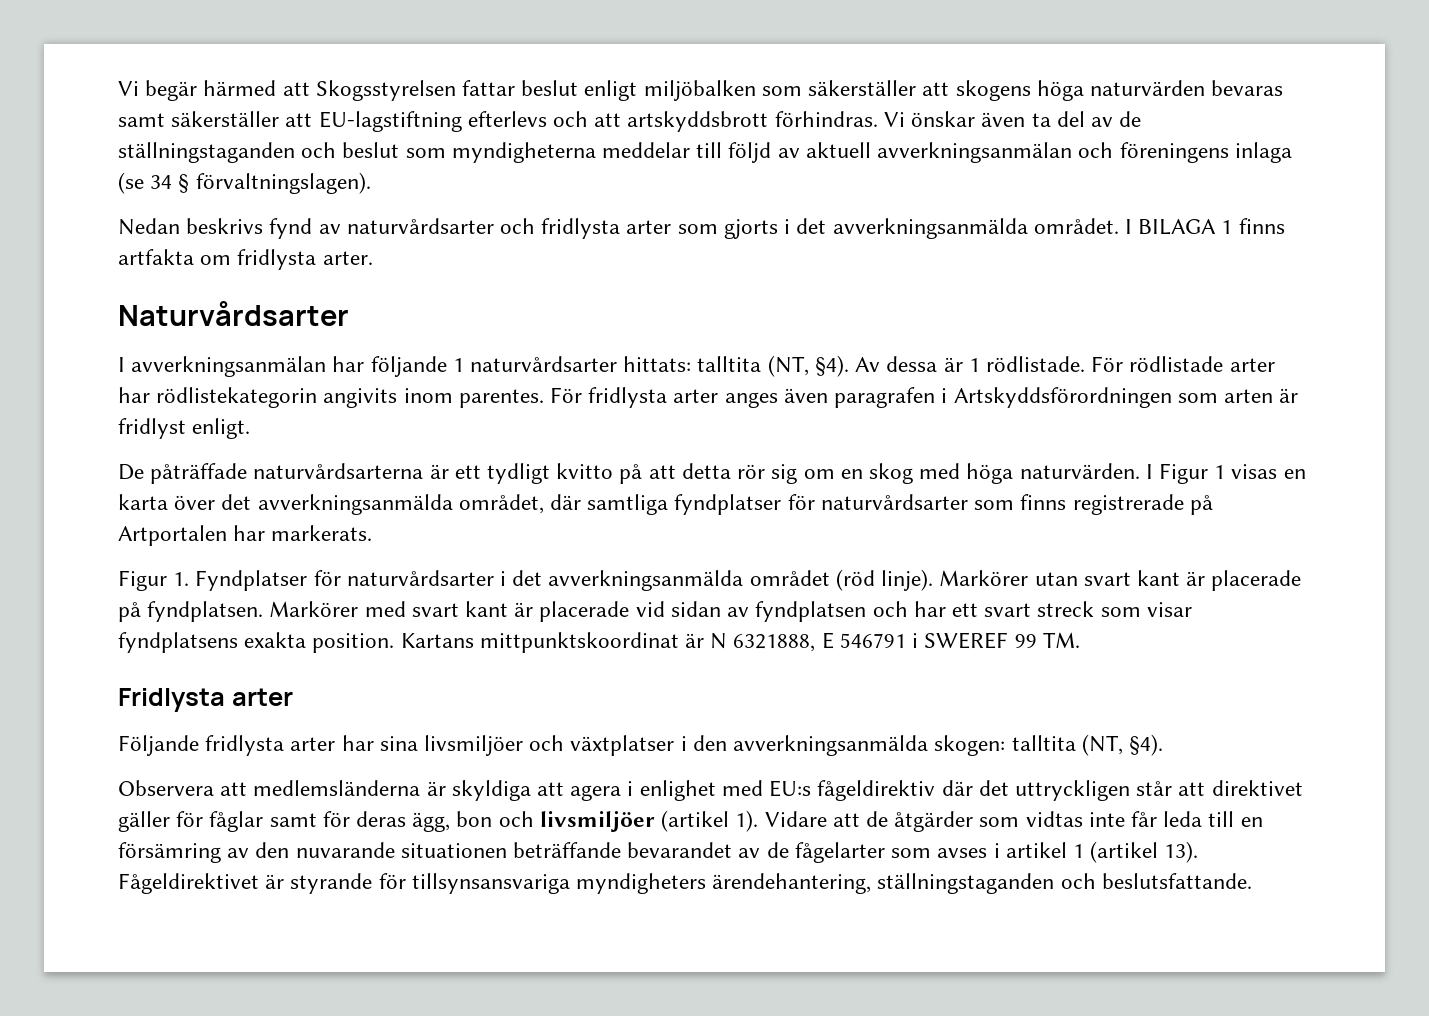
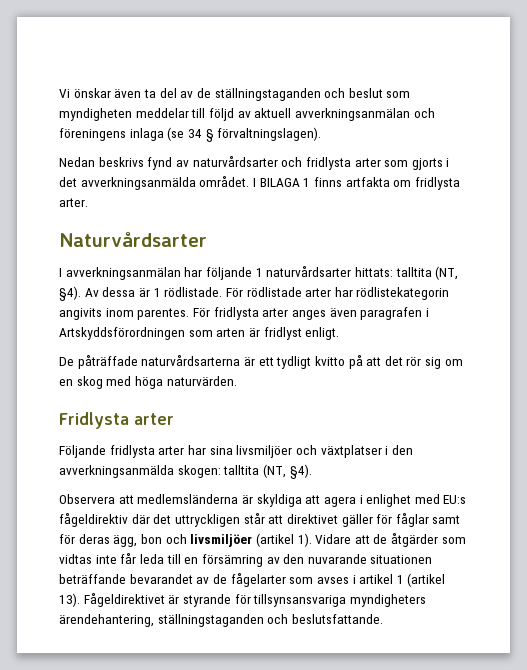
- Vi begär härmed att Skogsstyrelsen fattar beslut enligt miljöbalken som säkerställer att skogens höga naturvärden bevaras samt säkerställer att EU-lagstiftning efterlevs och att artskyddsbrott förhindras. Vi önskar även ta del av de ställningstaganden och beslut som myndigheterna meddelar till följd av aktuell avverkningsanmälan och föreningens inlaga (se 34 § förvaltningslagen).
+ Vi önskar även ta del av de ställningstaganden och beslut som myndigheten meddelar till följd av aktuell avverkningsanmälan och föreningens inlaga (se 34 § förvaltningslagen).
- De påträffade naturvårdsarterna är ett tydligt kvitto på att detta rör sig om en skog med höga naturvärden. I Figur 1 visas en karta över det avverkningsanmälda området, där samtliga fyndplatser för naturvårdsarter som finns registrerade på Artportalen har markerats.
- Figur 1. Fyndplatser för naturvårdsarter i det avverkningsanmälda området (röd linje). Markörer utan svart kant är placerade på fyndplatsen. Markörer med svart kant är placerade vid sidan av fyndplatsen och har ett svart streck som visar fyndplatsens exakta position. Kartans mittpunktskoordinat är N 6321888, E 546791 i SWEREF 99 TM.
+ De påträffade naturvårdsarterna är ett tydligt kvitto på att det rör sig om en skog med höga naturvärden.

